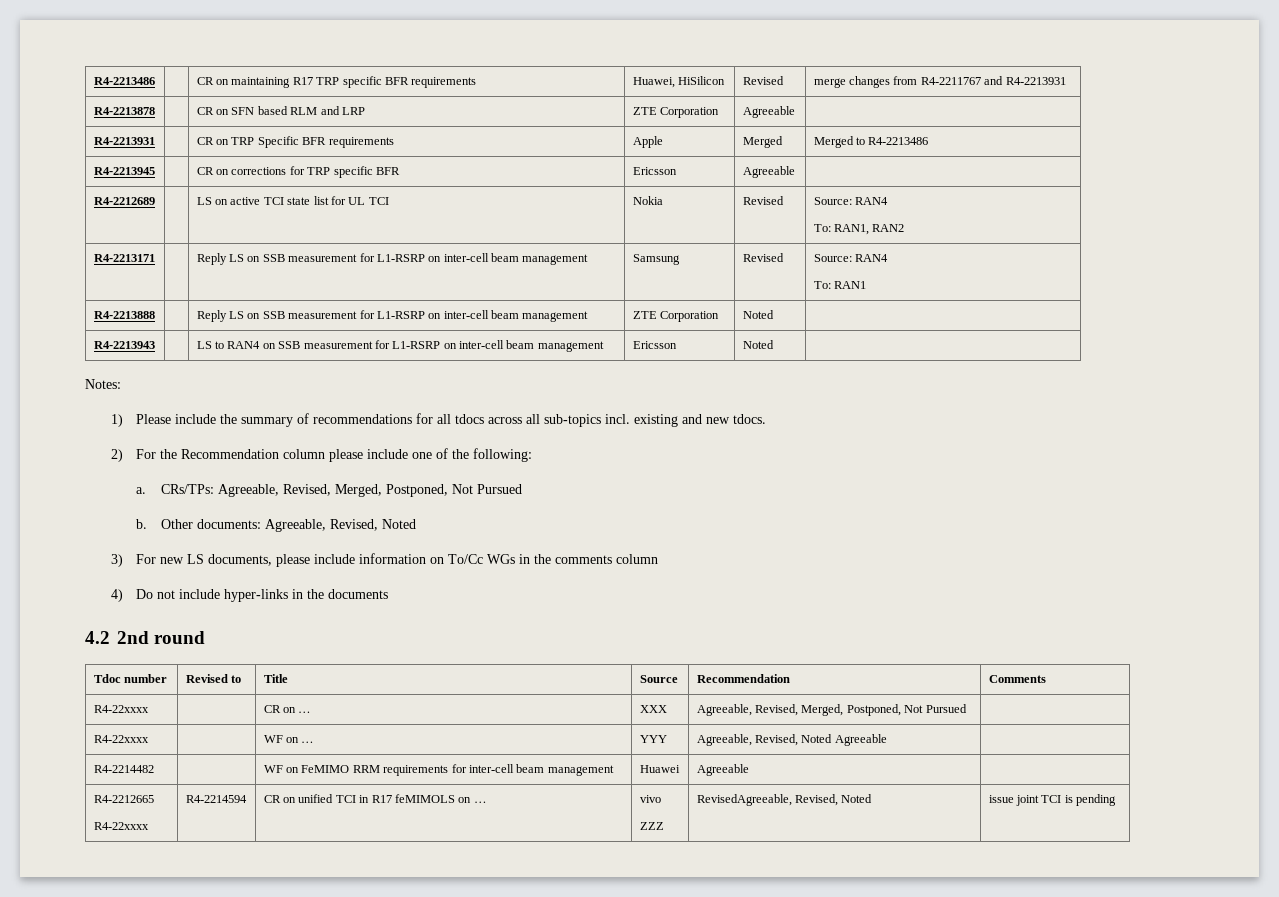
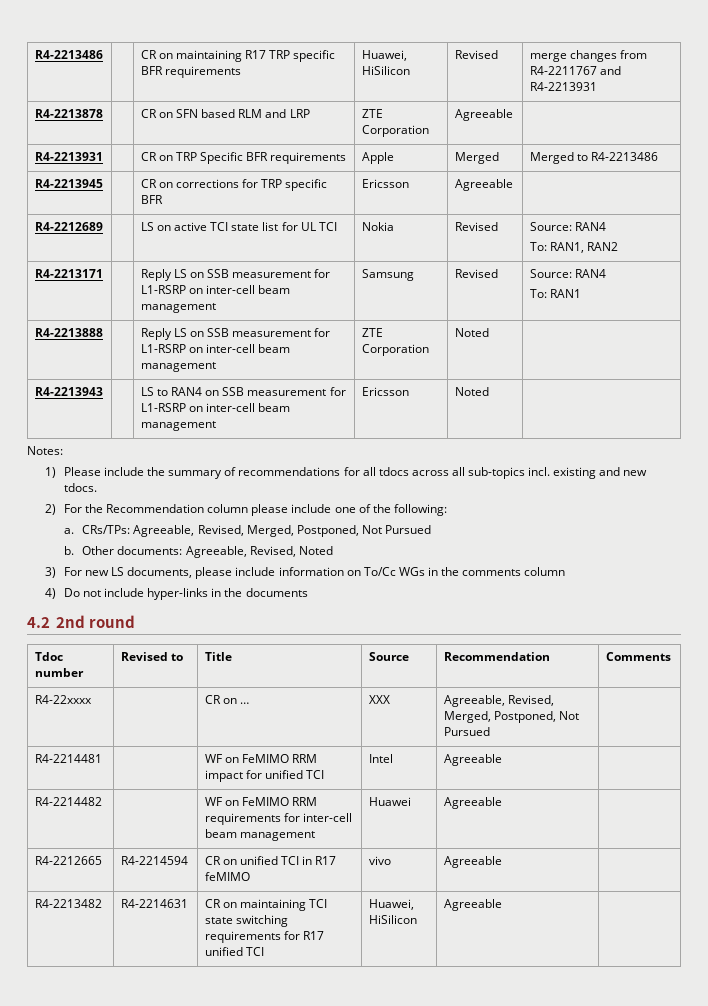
- R4-22xxxx | | WF on … | YYY | Agreeable, Revised, Noted Agreeable |
+ R4-2214481 | | WF on FeMIMO RRM impact for unified TCI | Intel | Agreeable |
- R4-2212665
- R4-22xxxx | R4-2214594 | CR on unified TCI in R17 feMIMOLS on … | vivo
- ZZZ | RevisedAgreeable, Revised, Noted | issue joint TCI is pending
+ R4-2212665 | R4-2214594 | CR on unified TCI in R17 feMIMO | vivo | Agreeable |
+ R4-2213482 | R4-2214631 | CR on maintaining TCI state switching requirements for R17 unified TCI | Huawei, HiSilicon | Agreeable |

